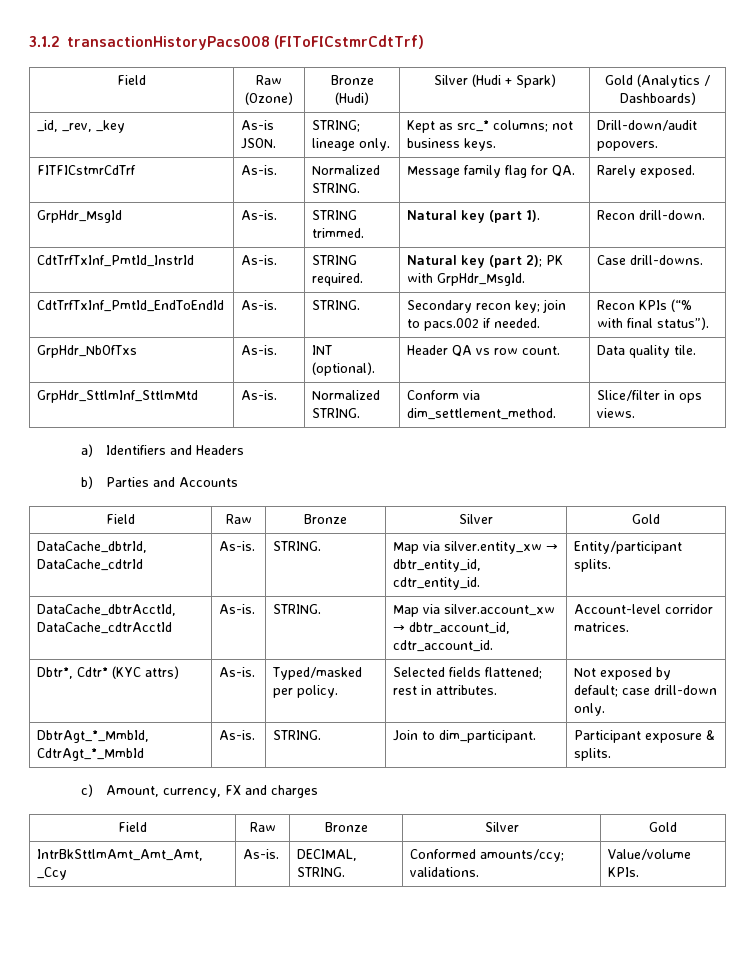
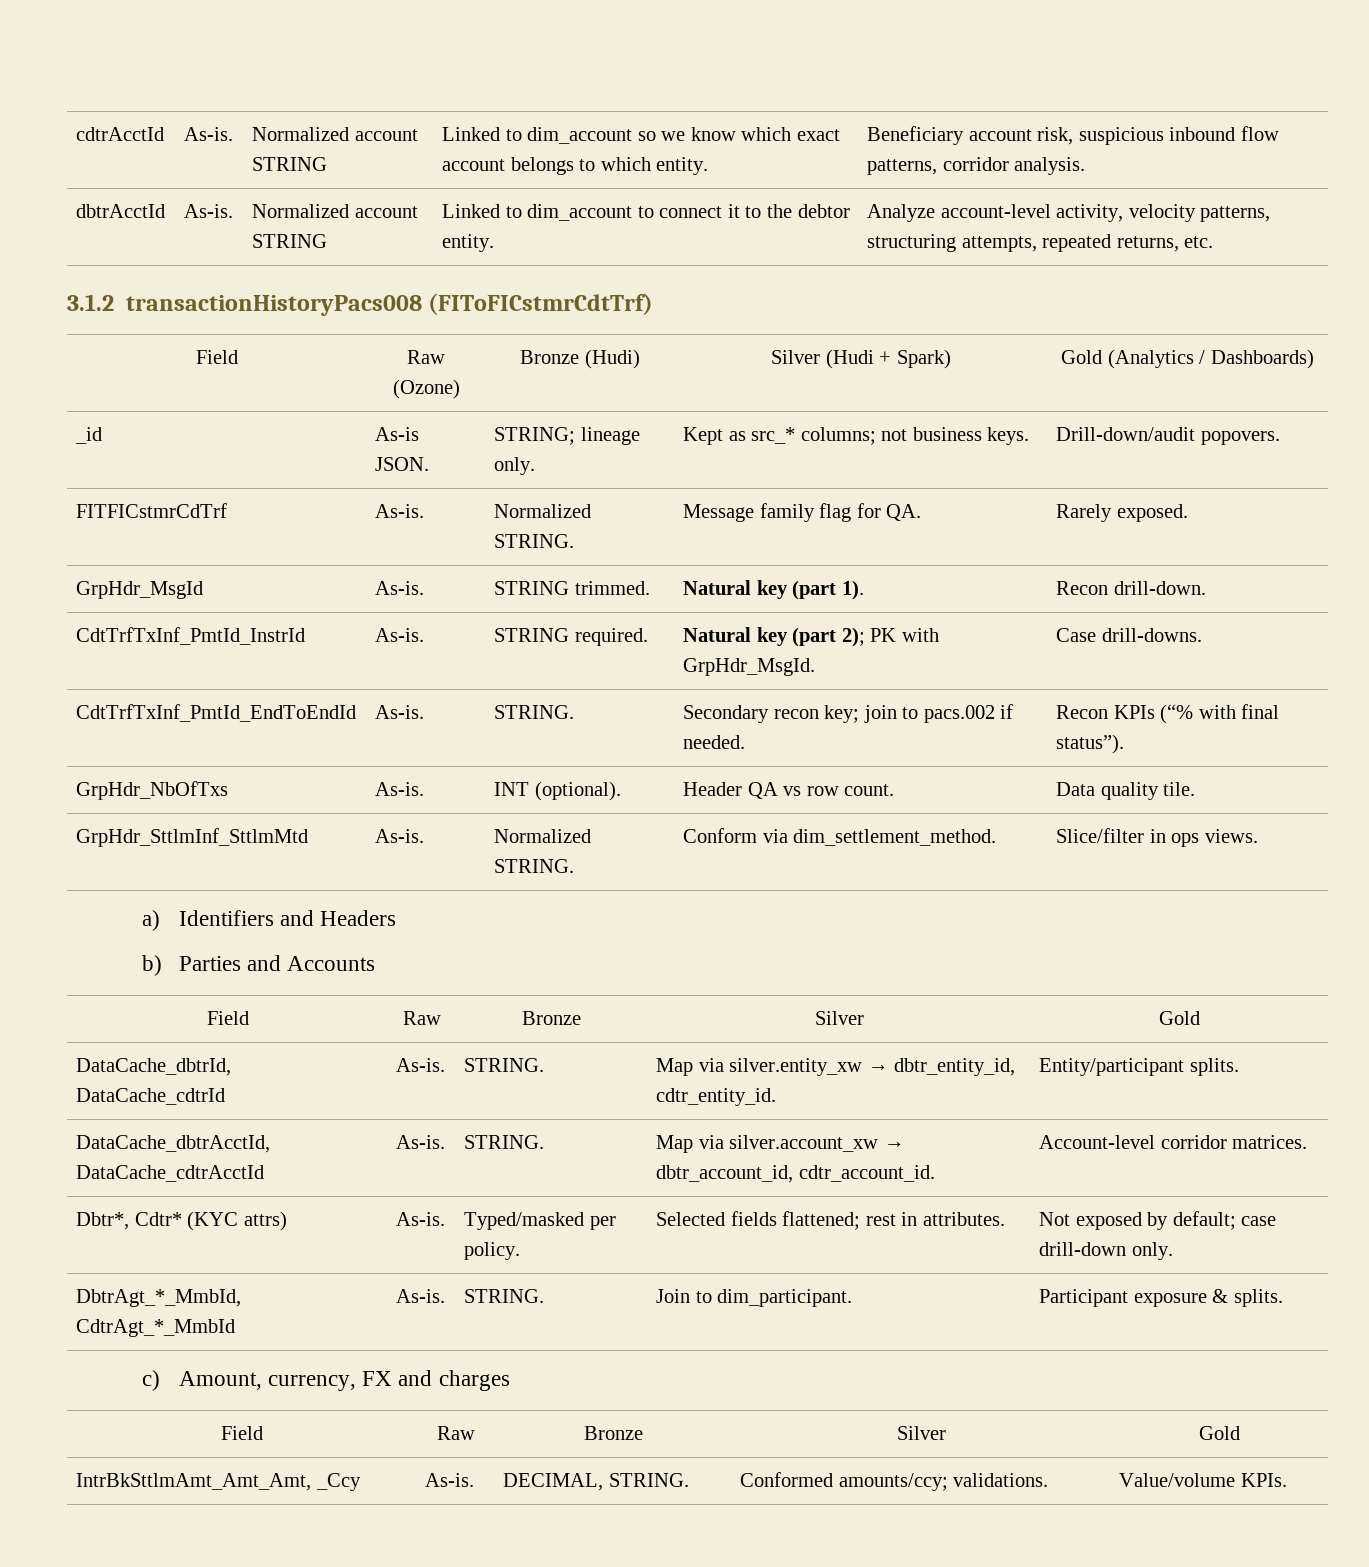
+ cdtrAcctId | As-is. | Normalized account STRING | Linked to dim_account so we know which exact account belongs to which entity. | Beneficiary account risk, suspicious inbound flow patterns, corridor analysis.
+ dbtrAcctId | As-is. | Normalized account STRING | Linked to dim_account to connect it to the debtor entity. | Analyze account-level activity, velocity patterns, structuring attempts, repeated returns, etc.
- _id, _rev, _key | As-is JSON. | STRING; lineage only. | Kept as src_* columns; not business keys. | Drill-down/audit popovers.
+ _id | As-is JSON. | STRING; lineage only. | Kept as src_* columns; not business keys. | Drill-down/audit popovers.

